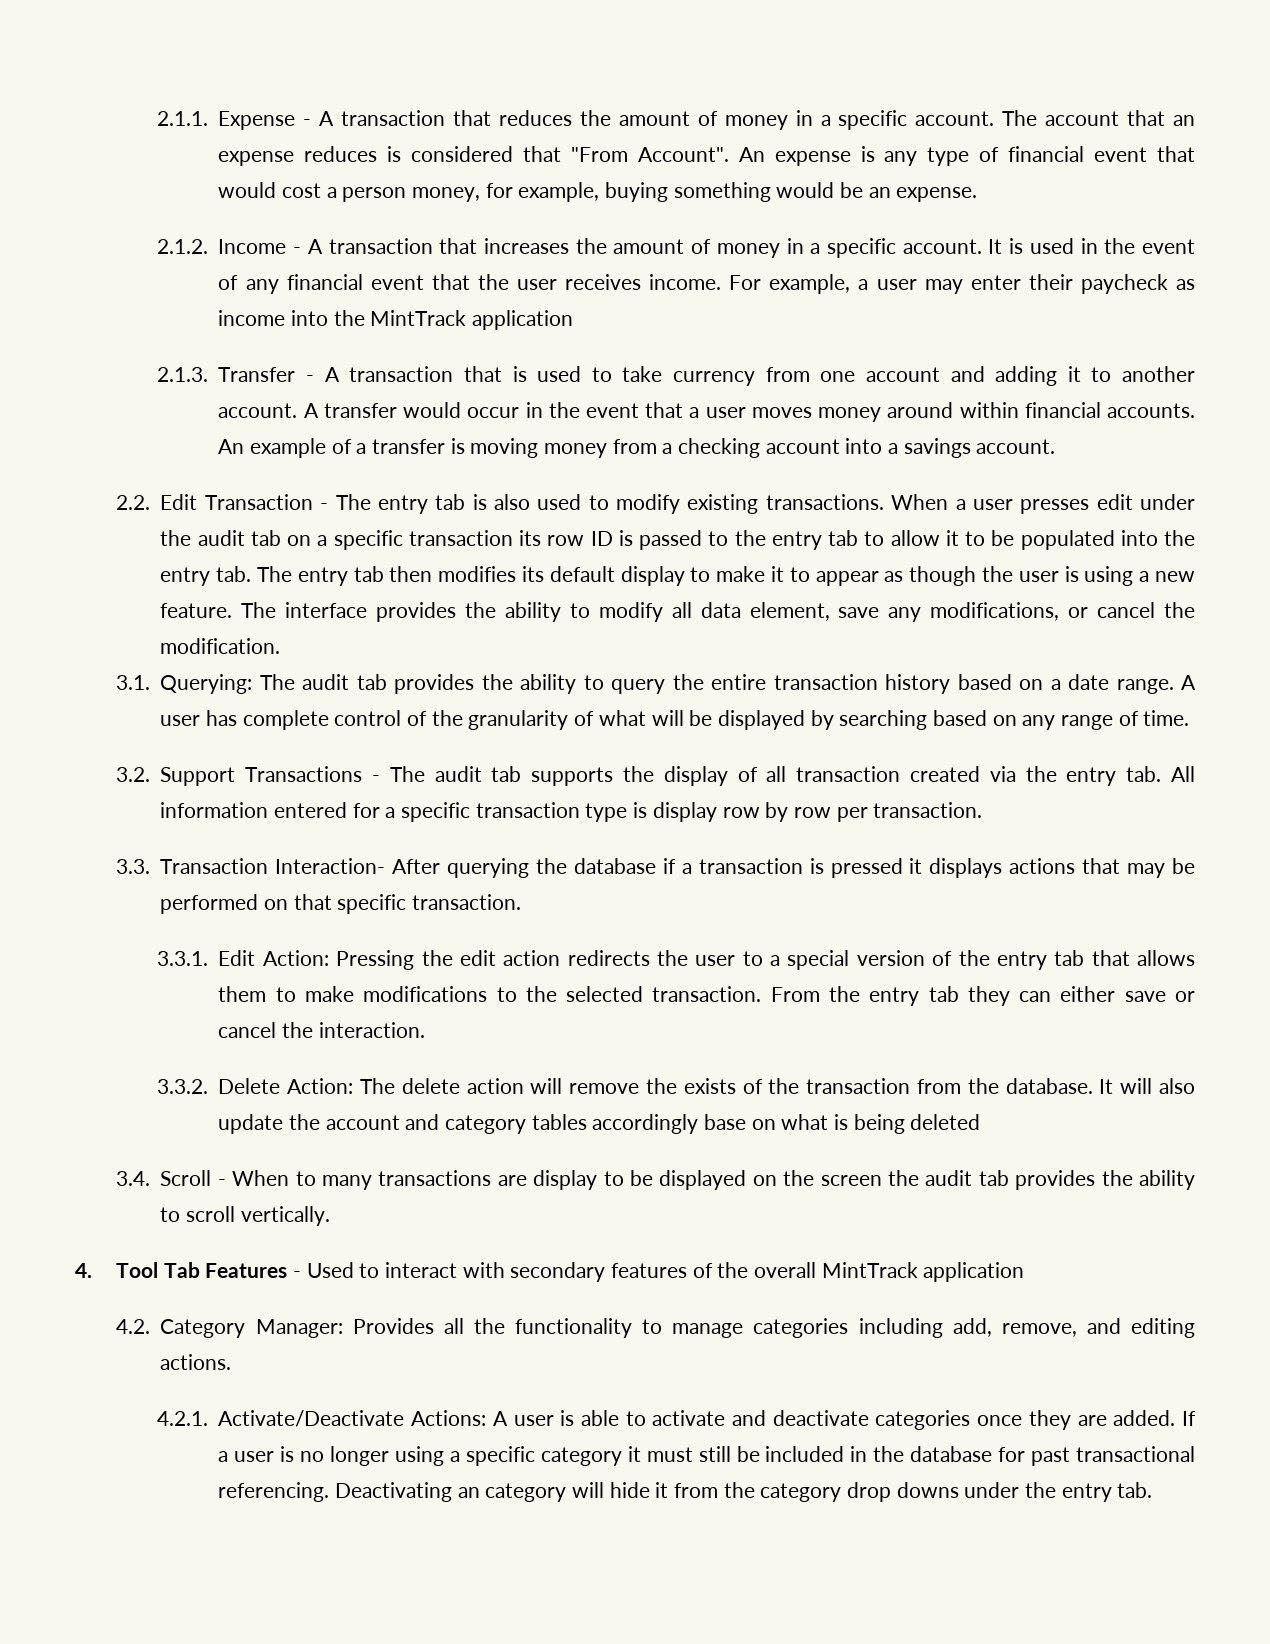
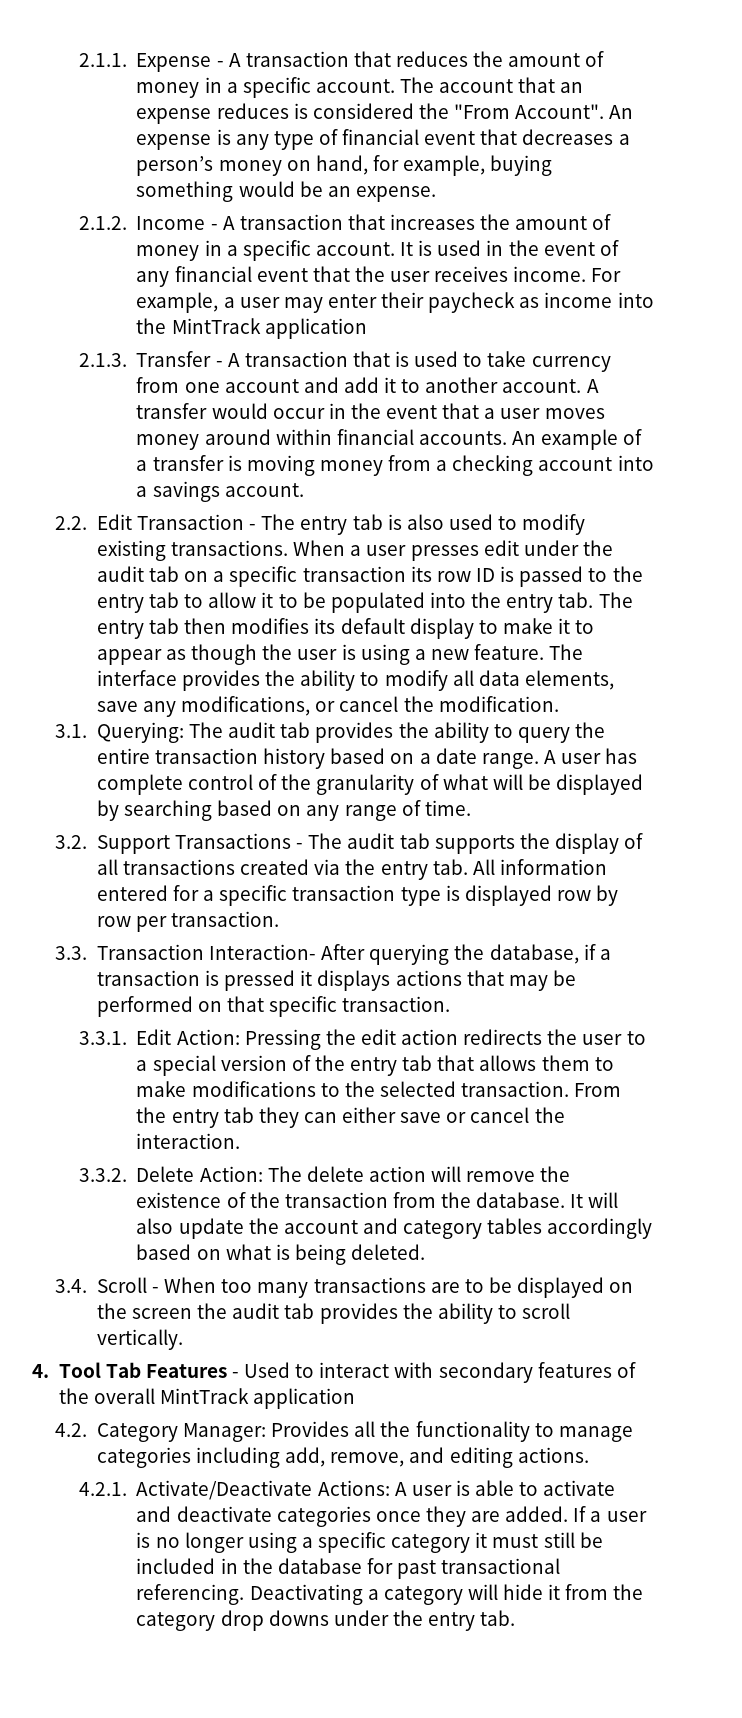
- The account that an expense reduces is considered that "From Account".
+ The account that an expense reduces is considered the "From Account".
- An expense is any type of financial event that would cost a person money, for example, buying something would be an expense.
+ An expense is any type of financial event that decreases a person’s money on hand, for example, buying something would be an expense.
- 2.1.3. Transfer - A transaction that is used to take currency from one account and adding it to another account.
+ 2.1.3. Transfer - A transaction that is used to take currency from one account and add it to another account.
- The interface provides the ability to modify all data element, save any modifications, or cancel the modification.
+ The interface provides the ability to modify all data elements, save any modifications, or cancel the modification.
- 3.2. Support Transactions - The audit tab supports the display of all transaction created via the entry tab. All information entered for a specific transaction type is display row by row per transaction.
+ 3.2. Support Transactions - The audit tab supports the display of all transactions created via the entry tab. All information entered for a specific transaction type is displayed row by row per transaction.
- 3.3. Transaction Interaction- After querying the database if a transaction is pressed it displays actions that may be performed on that specific transaction.
+ 3.3. Transaction Interaction- After querying the database, if a transaction is pressed it displays actions that may be performed on that specific transaction.
- 3.3.2. Delete Action: The delete action will remove the exists of the transaction from the database.
+ 3.3.2. Delete Action: The delete action will remove the existence of the transaction from the database.
- It will also update the account and category tables accordingly base on what is being deleted
+ It will also update the account and category tables accordingly based on what is being deleted.
- 3.4. Scroll - When to many transactions are display to be displayed on the screen the audit tab provides the ability to scroll vertically.
+ 3.4. Scroll - When too many transactions are to be displayed on the screen the audit tab provides the ability to scroll vertically.
- Deactivating an category will hide it from the category drop downs under the entry tab.
+ Deactivating a category will hide it from the category drop downs under the entry tab.

